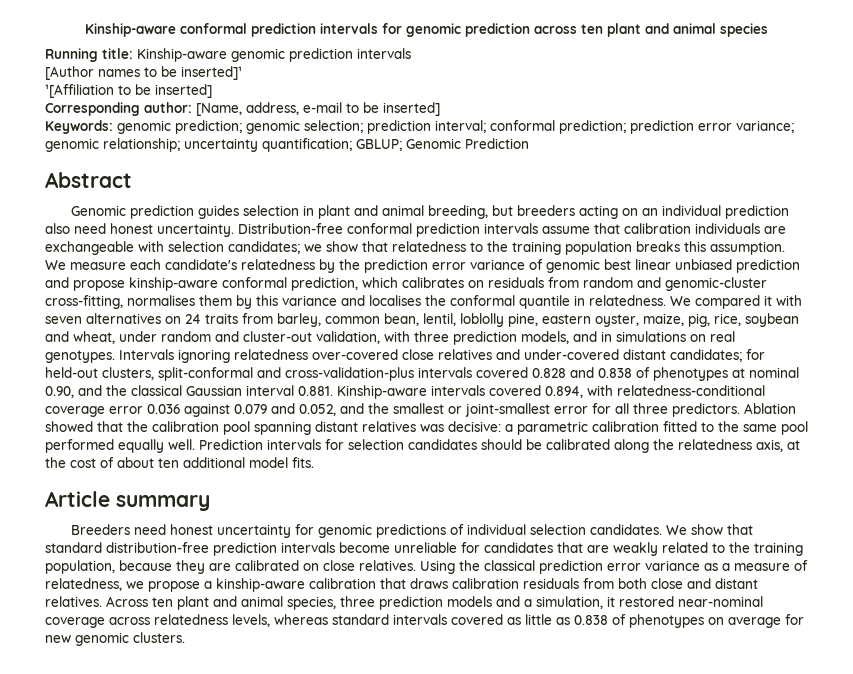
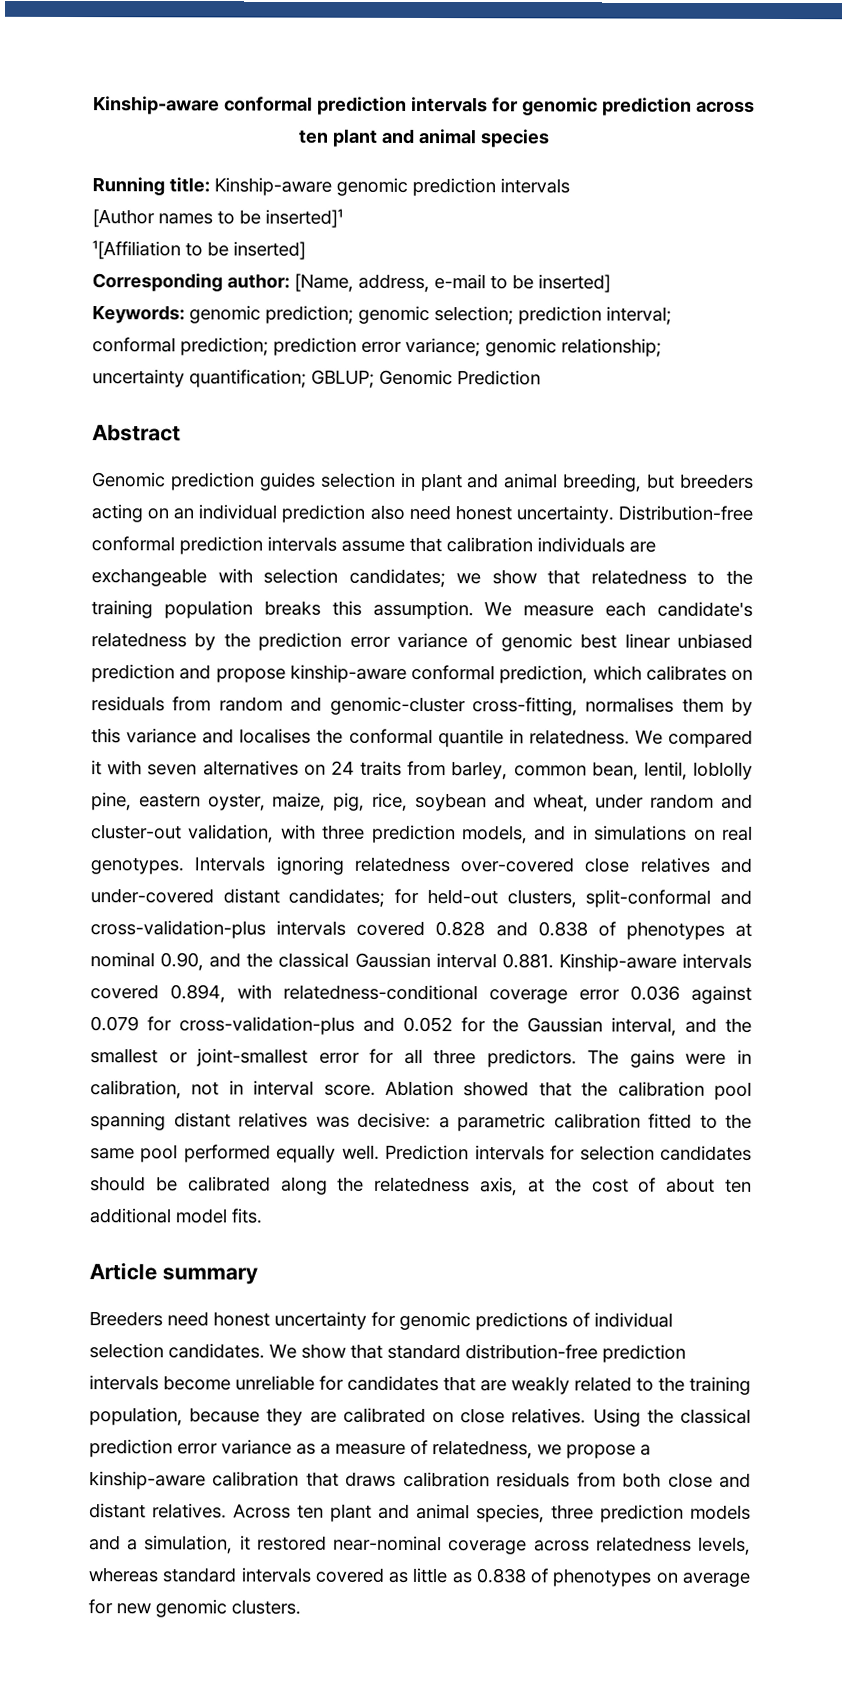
- Intervals ignoring relatedness over-covered close relatives and under-covered distant candidates; for held-out clusters, split-conformal and cross-validation-plus intervals covered 0.828 and 0.838 of phenotypes at nominal 0.90, and the classical Gaussian interval 0.881. Kinship-aware intervals covered 0.894, with relatedness-conditional coverage error 0.036 against 0.079 and 0.052, and the smallest or joint-smallest error for all three predictors.
+ Intervals ignoring relatedness over-covered close relatives and under-covered distant candidates; for held-out clusters, split-conformal and cross-validation-plus intervals covered 0.828 and 0.838 of phenotypes at nominal 0.90, and the classical Gaussian interval 0.881. Kinship-aware intervals covered 0.894, with relatedness-conditional coverage error 0.036 against 0.079 for cross-validation-plus and 0.052 for the Gaussian interval, and the smallest or joint-smallest error for all three predictors.
+ The gains were in calibration, not in interval score.

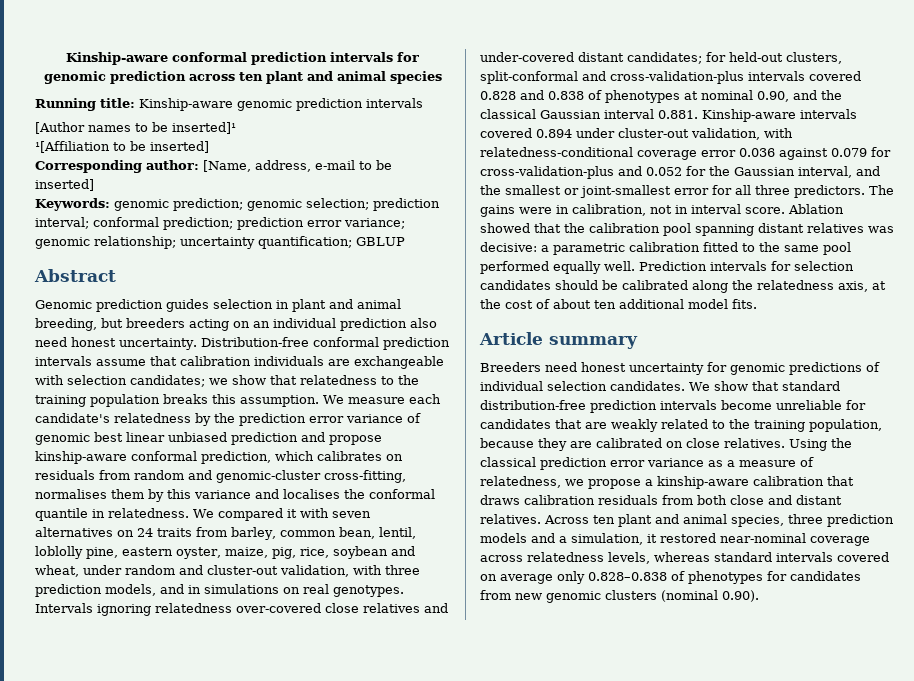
- Keywords: genomic prediction; genomic selection; prediction interval; conformal prediction; prediction error variance; genomic relationship; uncertainty quantification; GBLUP; Genomic Prediction
+ Keywords: genomic prediction; genomic selection; prediction interval; conformal prediction; prediction error variance; genomic relationship; uncertainty quantification; GBLUP
- Intervals ignoring relatedness over-covered close relatives and under-covered distant candidates; for held-out clusters, split-conformal and cross-validation-plus intervals covered 0.828 and 0.838 of phenotypes at nominal 0.90, and the classical Gaussian interval 0.881. Kinship-aware intervals covered 0.894, with relatedness-conditional coverage error 0.036 against 0.079 for cross-validation-plus and 0.052 for the Gaussian interval, and the smallest or joint-smallest error for all three predictors.
+ Intervals ignoring relatedness over-covered close relatives and under-covered distant candidates; for held-out clusters, split-conformal and cross-validation-plus intervals covered 0.828 and 0.838 of phenotypes at nominal 0.90, and the classical Gaussian interval 0.881. Kinship-aware intervals covered 0.894 under cluster-out validation, with relatedness-conditional coverage error 0.036 against 0.079 for cross-validation-plus and 0.052 for the Gaussian interval, and the smallest or joint-smallest error for all three predictors.
- Across ten plant and animal species, three prediction models and a simulation, it restored near-nominal coverage across relatedness levels, whereas standard intervals covered as little as 0.838 of phenotypes on average for new genomic clusters.
+ Across ten plant and animal species, three prediction models and a simulation, it restored near-nominal coverage across relatedness levels, whereas standard intervals covered on average only 0.828–0.838 of phenotypes for candidates from new genomic clusters (nominal 0.90).

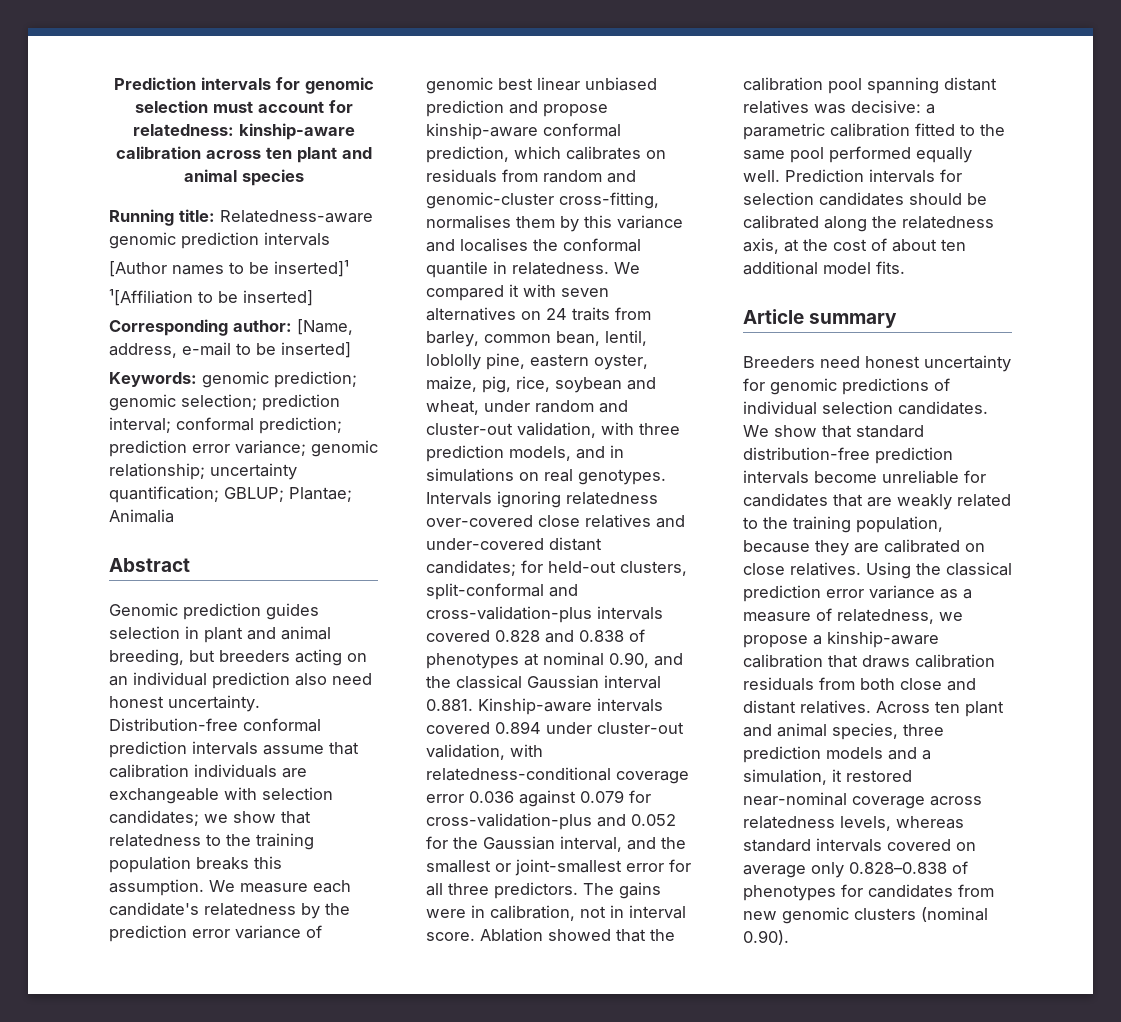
- Kinship-aware conformal prediction intervals for genomic prediction across ten plant and animal species
+ Prediction intervals for genomic selection must account for relatedness: kinship-aware calibration across ten plant and animal species
- Running title: Kinship-aware genomic prediction intervals
+ Running title: Relatedness-aware genomic prediction intervals
- Keywords: genomic prediction; genomic selection; prediction interval; conformal prediction; prediction error variance; genomic relationship; uncertainty quantification; GBLUP
+ Keywords: genomic prediction; genomic selection; prediction interval; conformal prediction; prediction error variance; genomic relationship; uncertainty quantification; GBLUP; Plantae; Animalia

